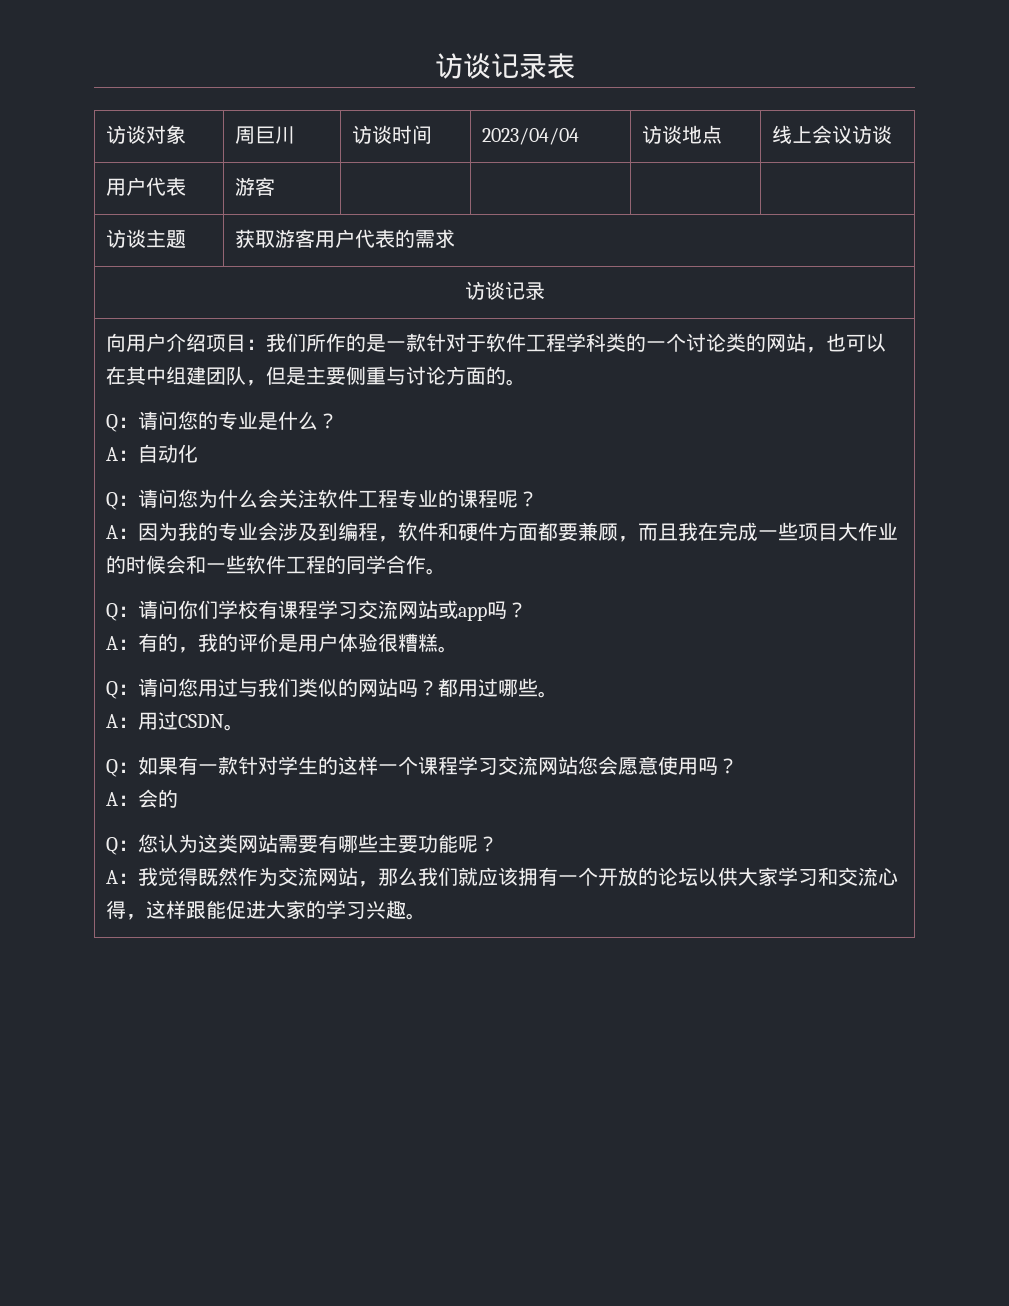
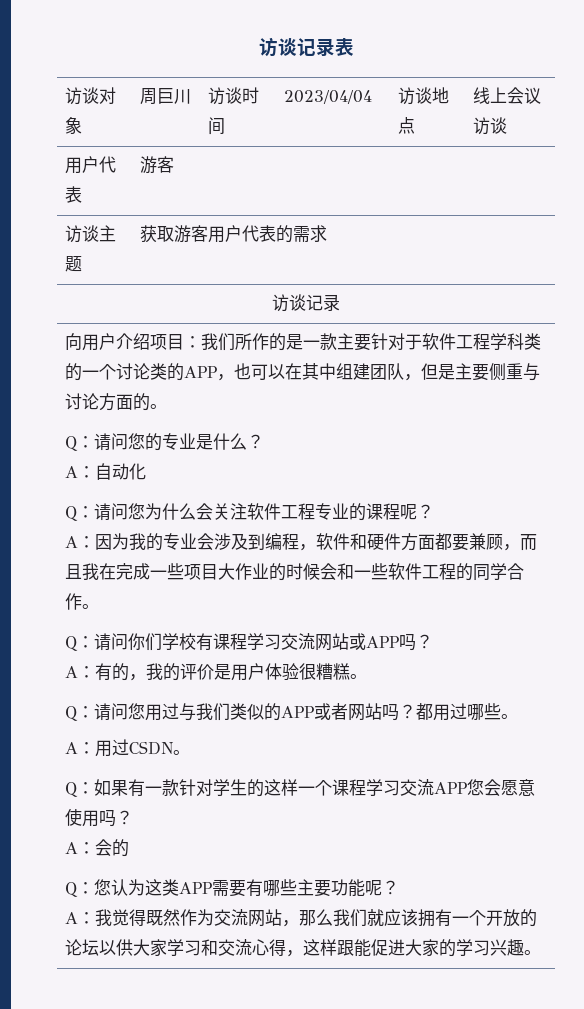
- 向用户介绍项目：我们所作的是一款针对于软件工程学科类的一个讨论类的网站，也可以在其中组建团队，但是主要侧重与讨论方面的。
+ 向用户介绍项目：我们所作的是一款主要针对于软件工程学科类的一个讨论类的APP，也可以在其中组建团队，但是主要侧重与讨论方面的。
- Q：请问你们学校有课程学习交流网站或app吗？
+ Q：请问你们学校有课程学习交流网站或APP吗？
- Q：请问您用过与我们类似的网站吗？
+ Q：请问您用过与我们类似的APP或者网站吗？
- Q：如果有一款针对学生的这样一个课程学习交流网站您会愿意使用吗？
+ Q：如果有一款针对学生的这样一个课程学习交流APP您会愿意使用吗？
- Q：您认为这类网站需要有哪些主要功能呢？
+ Q：您认为这类APP需要有哪些主要功能呢？

